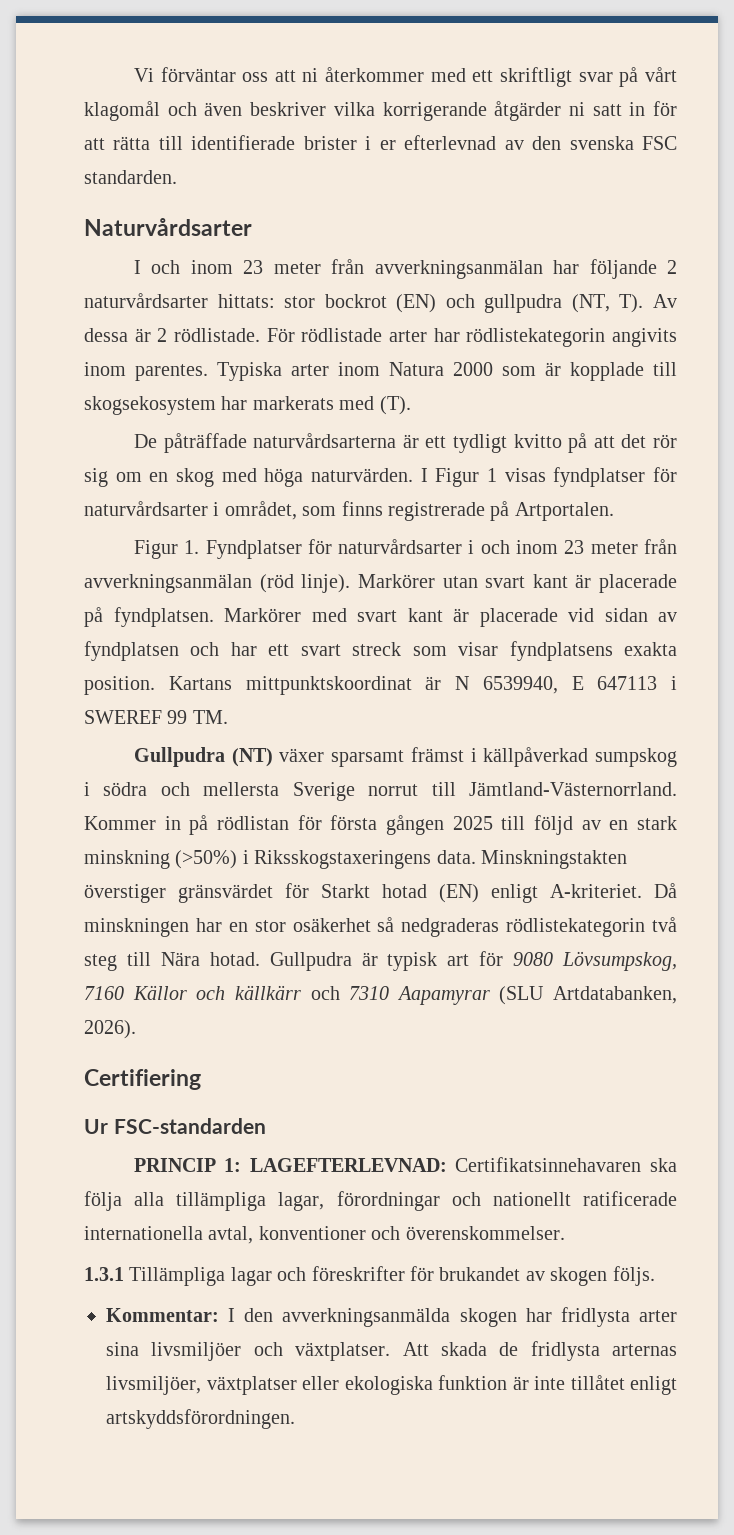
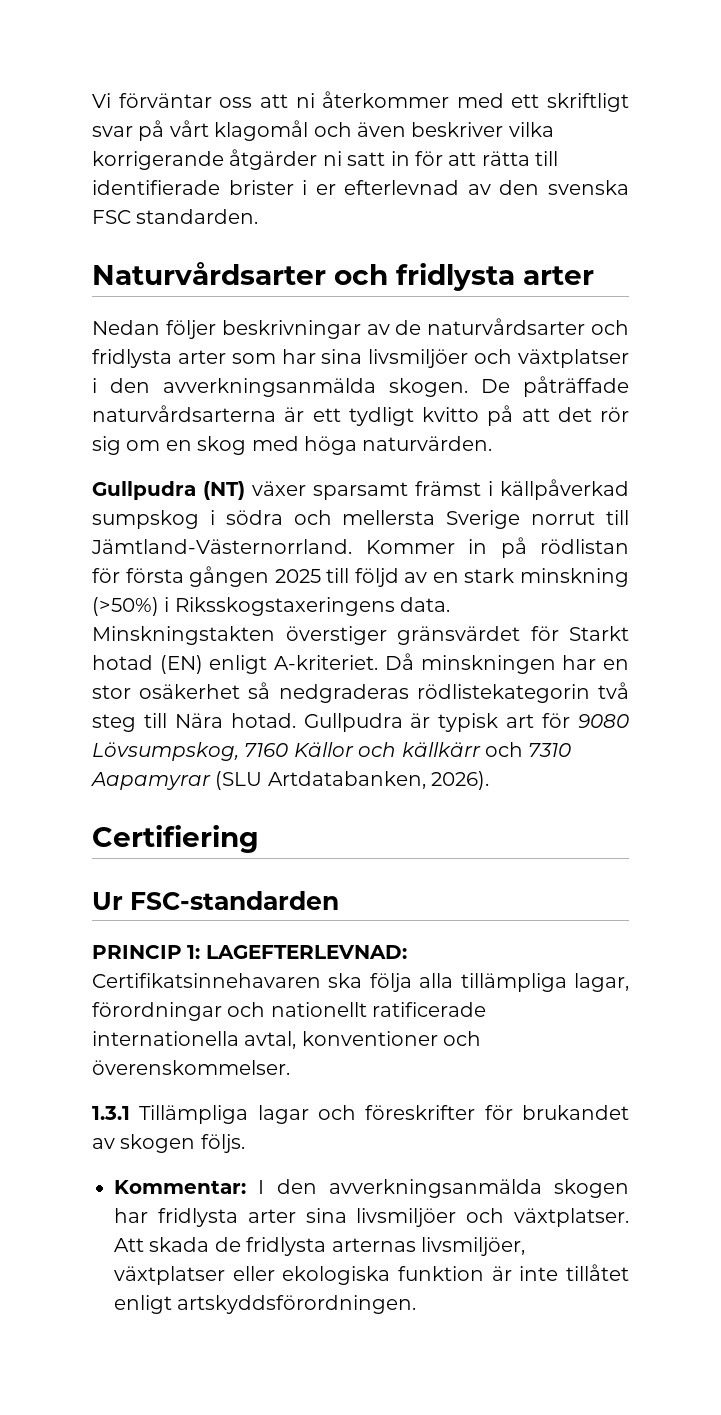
- Naturvårdsarter
- I och inom 23 meter från avverkningsanmälan har följande 2 naturvårdsarter hittats: stor bockrot (EN) och gullpudra (NT, T). Av dessa är 2 rödlistade. För rödlistade arter har rödlistekategorin angivits inom parentes. Typiska arter inom Natura 2000 som är kopplade till skogsekosystem har markerats med (T).
- De påträffade naturvårdsarterna är ett tydligt kvitto på att det rör sig om en skog med höga naturvärden. I Figur 1 visas fyndplatser för naturvårdsarter i området, som finns registrerade på Artportalen.
- Figur 1. Fyndplatser för naturvårdsarter i och inom 23 meter från avverkningsanmälan (röd linje). Markörer utan svart kant är placerade på fyndplatsen. Markörer med svart kant är placerade vid sidan av fyndplatsen och har ett svart streck som visar fyndplatsens exakta position. Kartans mittpunktskoordinat är N 6539940, E 647113 i SWEREF 99 TM.
+ Naturvårdsarter och fridlysta arter
+ Nedan följer beskrivningar av de naturvårdsarter och fridlysta arter som har sina livsmiljöer och växtplatser i den avverkningsanmälda skogen. De påträffade naturvårdsarterna är ett tydligt kvitto på att det rör sig om en skog med höga naturvärden.

